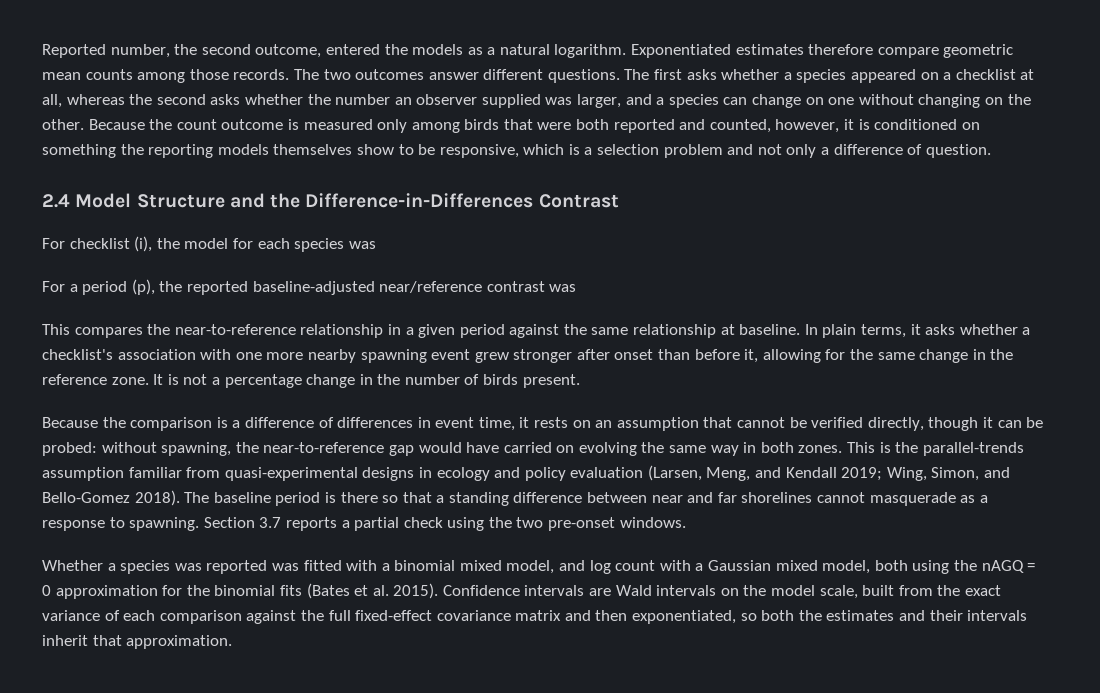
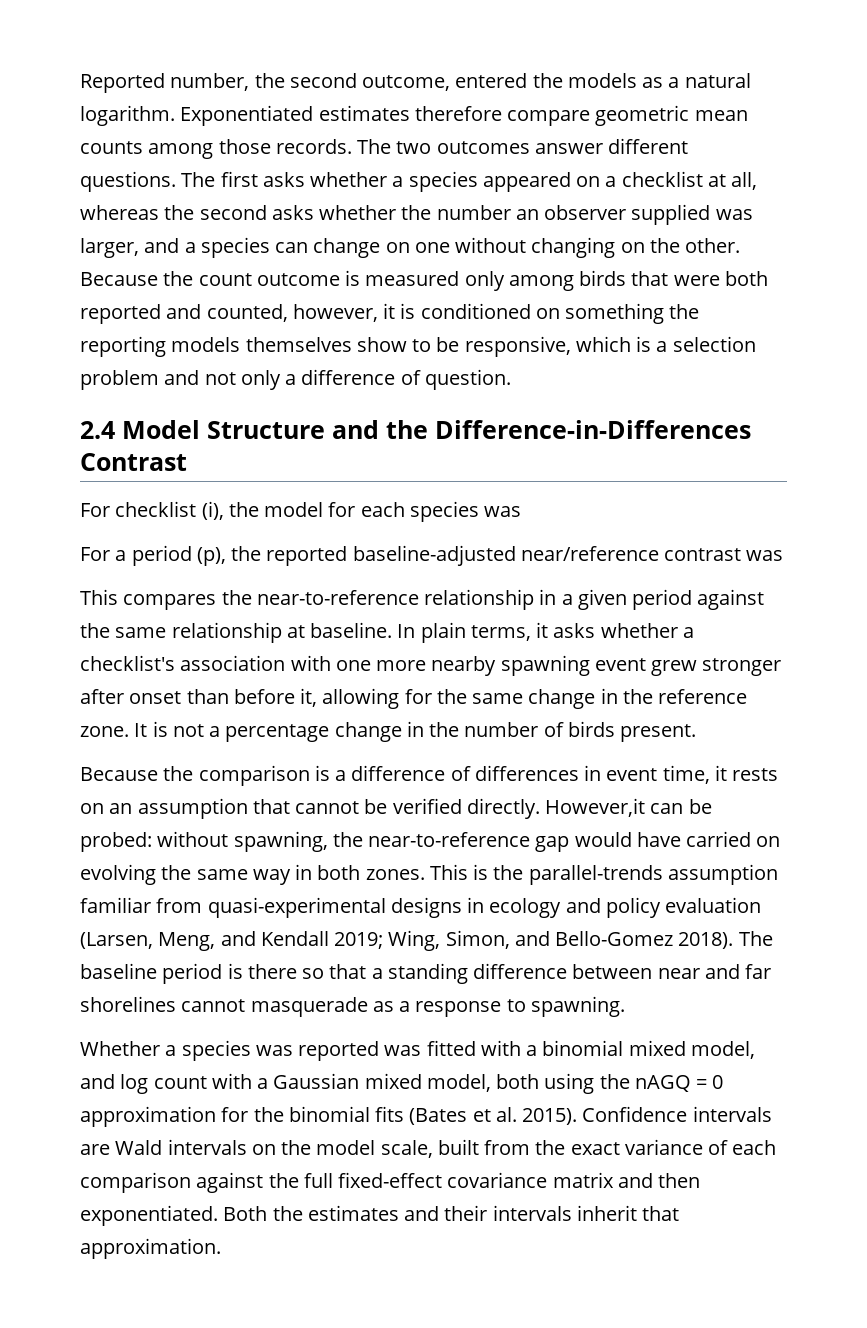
- Because the comparison is a difference of differences in event time, it rests on an assumption that cannot be verified directly, though it can be probed: without spawning, the near-to-reference gap would have carried on evolving the same way in both zones.
+ Because the comparison is a difference of differences in event time, it rests on an assumption that cannot be verified directly. However,it can be probed: without spawning, the near-to-reference gap would have carried on evolving the same way in both zones.
- Section 3.7 reports a partial check using the two pre-onset windows.
- Confidence intervals are Wald intervals on the model scale, built from the exact variance of each comparison against the full fixed-effect covariance matrix and then exponentiated, so both the estimates and their intervals inherit that approximation.
+ Confidence intervals are Wald intervals on the model scale, built from the exact variance of each comparison against the full fixed-effect covariance matrix and then exponentiated. Both the estimates and their intervals inherit that approximation.

